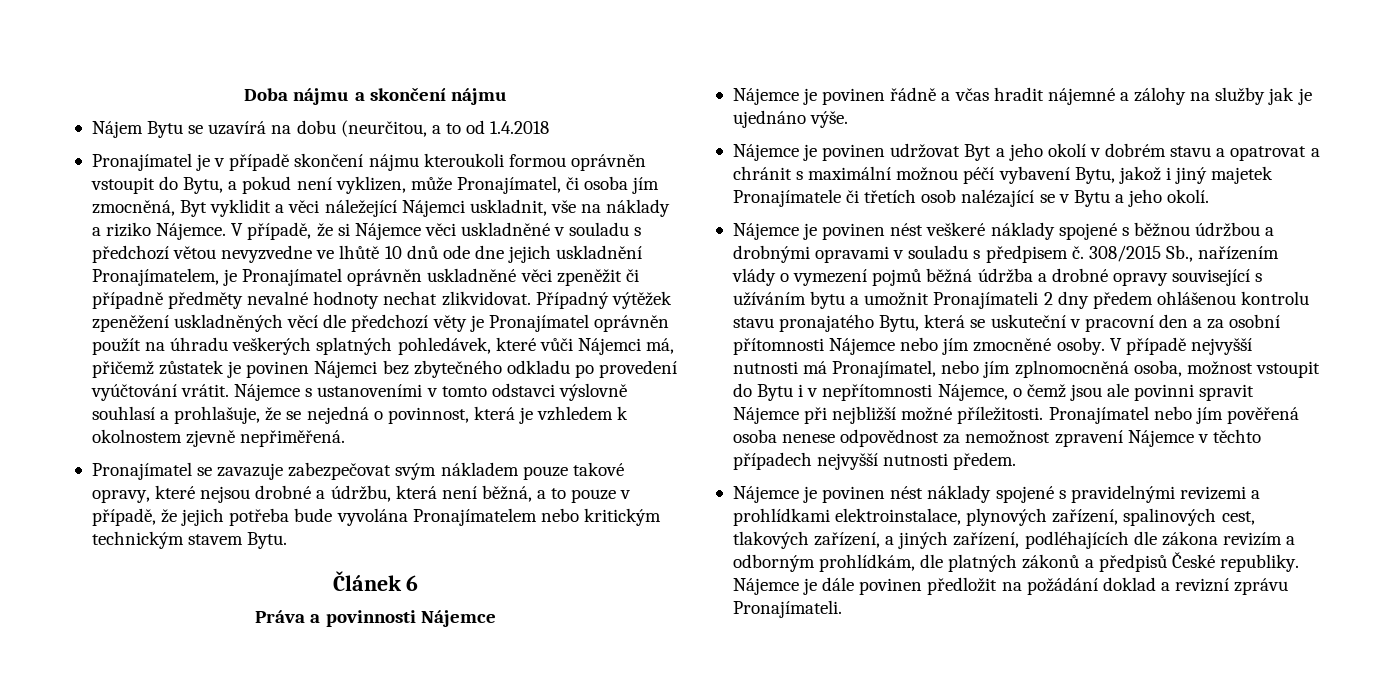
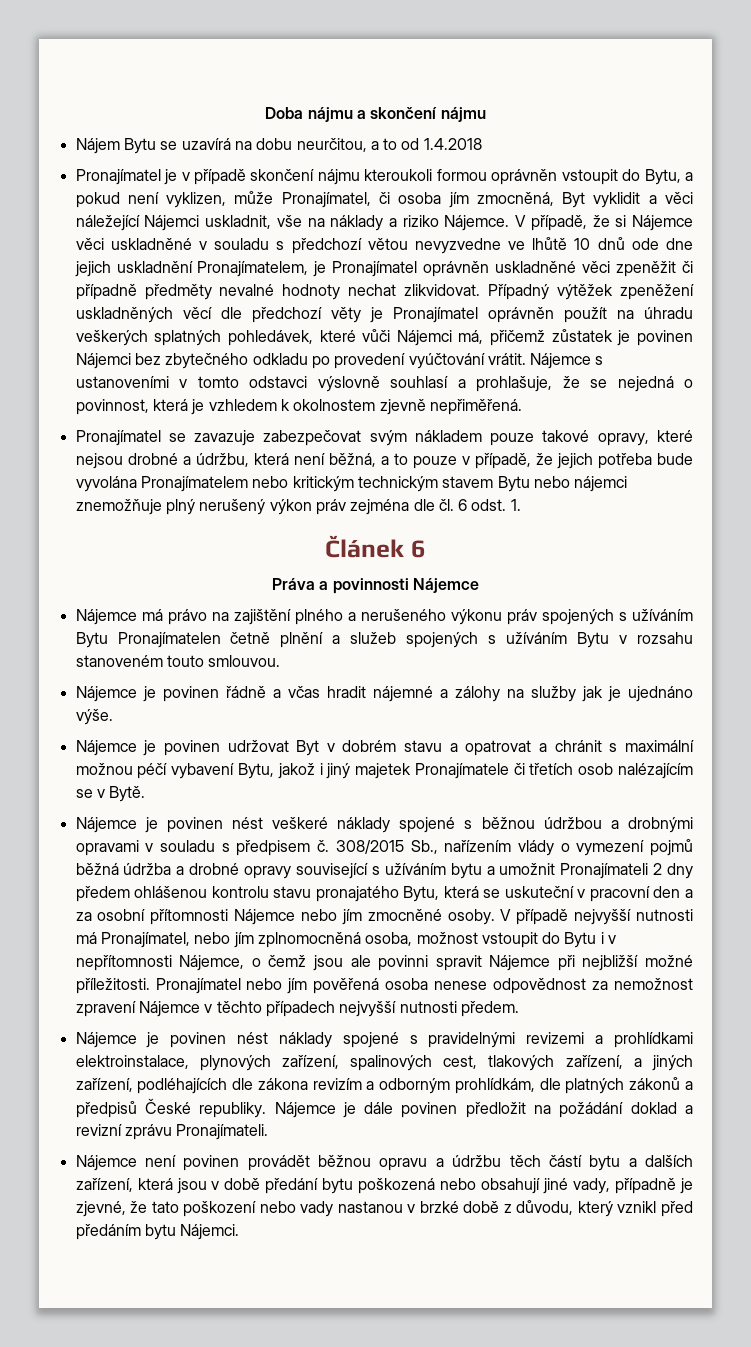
- Nájem Bytu se uzavírá na dobu (neurčitou, a to od 1.4.2018
+ Nájem Bytu se uzavírá na dobu neurčitou, a to od 1.4.2018
- Pronajímatel se zavazuje zabezpečovat svým nákladem pouze takové opravy, které nejsou drobné a údržbu, která není běžná, a to pouze v případě, že jejich potřeba bude vyvolána Pronajímatelem nebo kritickým technickým stavem Bytu.
+ Pronajímatel se zavazuje zabezpečovat svým nákladem pouze takové opravy, které nejsou drobné a údržbu, která není běžná, a to pouze v případě, že jejich potřeba bude vyvolána Pronajímatelem nebo kritickým technickým stavem Bytu nebo nájemci znemožňuje plný nerušený výkon práv zejména dle čl. 6 odst. 1.
+ Nájemce má právo na zajištění plného a nerušeného výkonu práv spojených s užíváním Bytu Pronajímatelen četně plnění a služeb spojených s užíváním Bytu v rozsahu stanoveném touto smlouvou.
- Nájemce je povinen udržovat Byt a jeho okolí v dobrém stavu a opatrovat a chránit s maximální možnou péčí vybavení Bytu, jakož i jiný majetek Pronajímatele či třetích osob nalézající se v Bytu a jeho okolí.
+ Nájemce je povinen udržovat Byt v dobrém stavu a opatrovat a chránit s maximální možnou péčí vybavení Bytu, jakož i jiný majetek Pronajímatele či třetích osob nalézajícím se v Bytě.
+ Nájemce není povinen provádět běžnou opravu a údržbu těch částí bytu a dalších zařízení, která jsou v době předání bytu poškozená nebo obsahují jiné vady, případně je zjevné, že tato poškození nebo vady nastanou v brzké době z důvodu, který vznikl před předáním bytu Nájemci.

